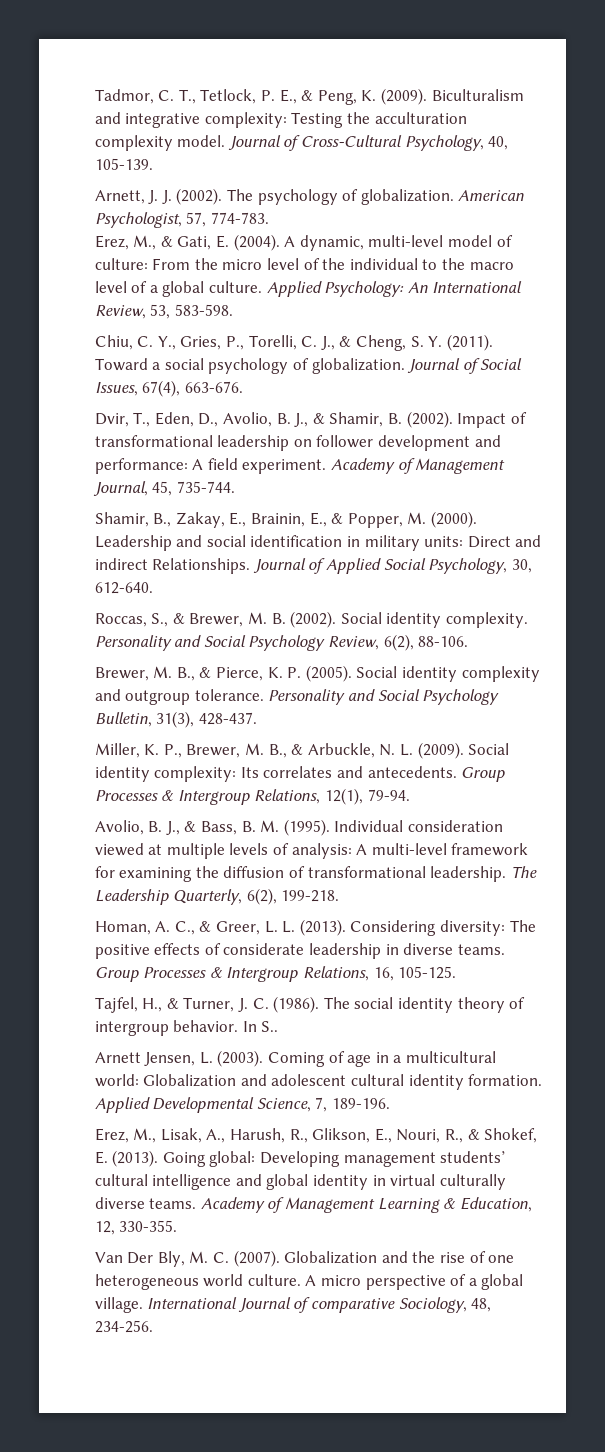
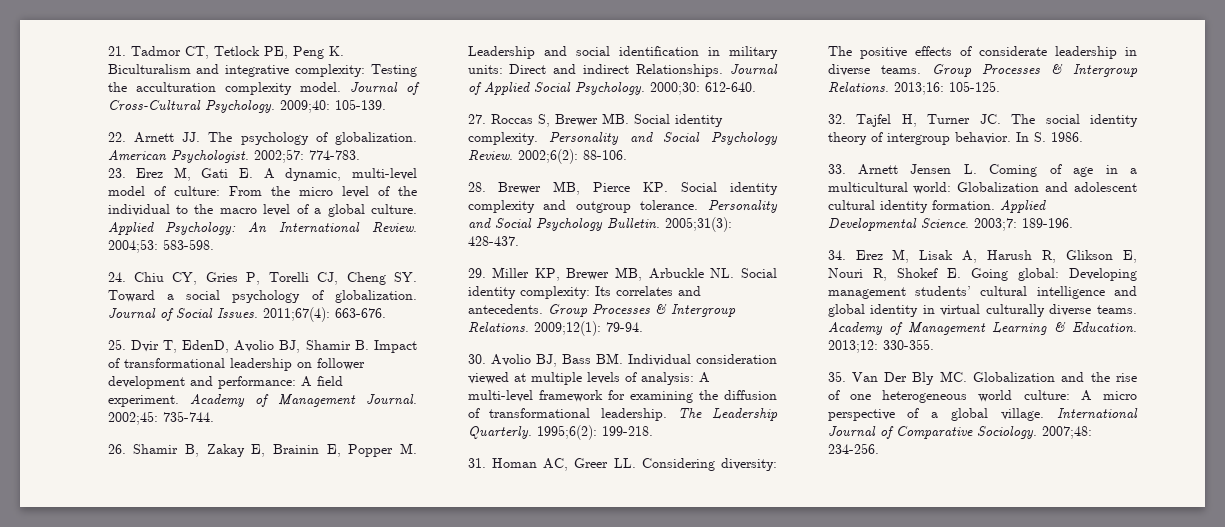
- Tadmor, C. T., Tetlock, P. E., & Peng, K. (2009). Biculturalism and integrative complexity: Testing the acculturation complexity model.
+ 21. Tadmor CT, Tetlock PE, Peng K. Biculturalism and integrative complexity: Testing the acculturation complexity model.
- Journal of Cross-Cultural Psychology, 40, 105-139.
+ Journal of Cross-Cultural Psychology. 2009;40: 105-139.
- Arnett, J. J. (2002). The psychology of globalization.
+ 22. Arnett JJ. The psychology of globalization.
- American Psychologist, 57, 774-783.
+ American Psychologist. 2002;57: 774-783.
- Erez, M., & Gati, E. (2004). A dynamic, multi-level model of culture: From the micro level of the individual to the macro level of a global culture.
+ 23. Erez M, Gati E. A dynamic, multi-level model of culture: From the micro level of the individual to the macro level of a global culture.
- Applied Psychology: An International Review, 53, 583-598.
+ Applied Psychology: An International Review. 2004;53: 583-598.
- Chiu, C. Y., Gries, P., Torelli, C. J., & Cheng, S. Y. (2011). Toward a social psychology of globalization.
+ 24. Chiu CY, Gries P, Torelli CJ, Cheng SY. Toward a social psychology of globalization.
- Journal of Social Issues, 67(4), 663-676.
+ Journal of Social Issues. 2011;67(4): 663-676.
- Dvir, T., Eden, D., Avolio, B. J., & Shamir, B. (2002). Impact of transformational leadership on follower development and performance: A field experiment.
+ 25. Dvir T, EdenD, Avolio BJ, Shamir B. Impact of transformational leadership on follower development and performance: A field experiment.
- Academy of Management Journal, 45, 735-744.
+ Academy of Management Journal. 2002;45: 735-744.
- Shamir, B., Zakay, E., Brainin, E., & Popper, M. (2000). Leadership and social identification in military units: Direct and indirect Relationships.
+ 26. Shamir B, Zakay E, Brainin E, Popper M. Leadership and social identification in military units: Direct and indirect Relationships.
- Journal of Applied Social Psychology, 30, 612-640.
+ Journal of Applied Social Psychology. 2000;30: 612-640.
- Roccas, S., & Brewer, M. B. (2002). Social identity complexity.
+ 27. Roccas S, Brewer MB. Social identity complexity.
- Personality and Social Psychology Review, 6(2), 88-106.
+ Personality and Social Psychology Review. 2002;6(2): 88-106.
- Brewer, M. B., & Pierce, K. P. (2005). Social identity complexity and outgroup tolerance.
+ 28. Brewer MB, Pierce KP. Social identity complexity and outgroup tolerance.
- Personality and Social Psychology Bulletin, 31(3), 428-437.
+ Personality and Social Psychology Bulletin. 2005;31(3): 428-437.
- Miller, K. P., Brewer, M. B., & Arbuckle, N. L. (2009). Social identity complexity: Its correlates and antecedents.
+ 29. Miller KP, Brewer MB, Arbuckle NL. Social identity complexity: Its correlates and antecedents.
- Group Processes & Intergroup Relations, 12(1), 79-94.
+ Group Processes & Intergroup Relations. 2009;12(1): 79-94.
- Avolio, B. J., & Bass, B. M. (1995). Individual consideration viewed at multiple levels of analysis: A multi-level framework for examining the diffusion of transformational leadership.
+ 30. Avolio BJ, Bass BM. Individual consideration viewed at multiple levels of analysis: A multi-level framework for examining the diffusion of transformational leadership.
- The Leadership Quarterly, 6(2), 199-218.
+ The Leadership Quarterly. 1995;6(2): 199-218.
- Homan, A. C., & Greer, L. L. (2013). Considering diversity: The positive effects of considerate leadership in diverse teams.
+ 31. Homan AC, Greer LL. Considering diversity: The positive effects of considerate leadership in diverse teams.
- Group Processes & Intergroup Relations, 16, 105-125.
+ Group Processes & Intergroup Relations. 2013;16: 105-125.
- Tajfel, H., & Turner, J. C. (1986). The social identity theory of intergroup behavior.
+ 32. Tajfel H, Turner JC. The social identity theory of intergroup behavior.
- In S..
- Arnett Jensen, L. (2003). Coming of age in a multicultural world: Globalization and adolescent cultural identity formation.
+ In S. 1986.
+ 33. Arnett Jensen L. Coming of age in a multicultural world: Globalization and adolescent cultural identity formation.
- Applied Developmental Science, 7, 189-196.
+ Applied Developmental Science. 2003;7: 189-196.
- Erez, M., Lisak, A., Harush, R., Glikson, E., Nouri, R., & Shokef, E. (2013). Going global: Developing management students’ cultural intelligence and global identity in virtual culturally diverse teams.
+ 34. Erez M, Lisak A, Harush R, Glikson E, Nouri R, Shokef E. Going global: Developing management students’ cultural intelligence and global identity in virtual culturally diverse teams.
- Academy of Management Learning & Education, 12, 330-355.
+ Academy of Management Learning & Education. 2013;12: 330-355.
- Van Der Bly, M. C. (2007). Globalization and the rise of one heterogeneous world culture. A micro perspective of a global village.
+ 35. Van Der Bly MC. Globalization and the rise of one heterogeneous world culture: A micro perspective of a global village.
- International Journal of comparative Sociology, 48, 234-256.
+ International Journal of Comparative Sociology. 2007;48: 234-256.

